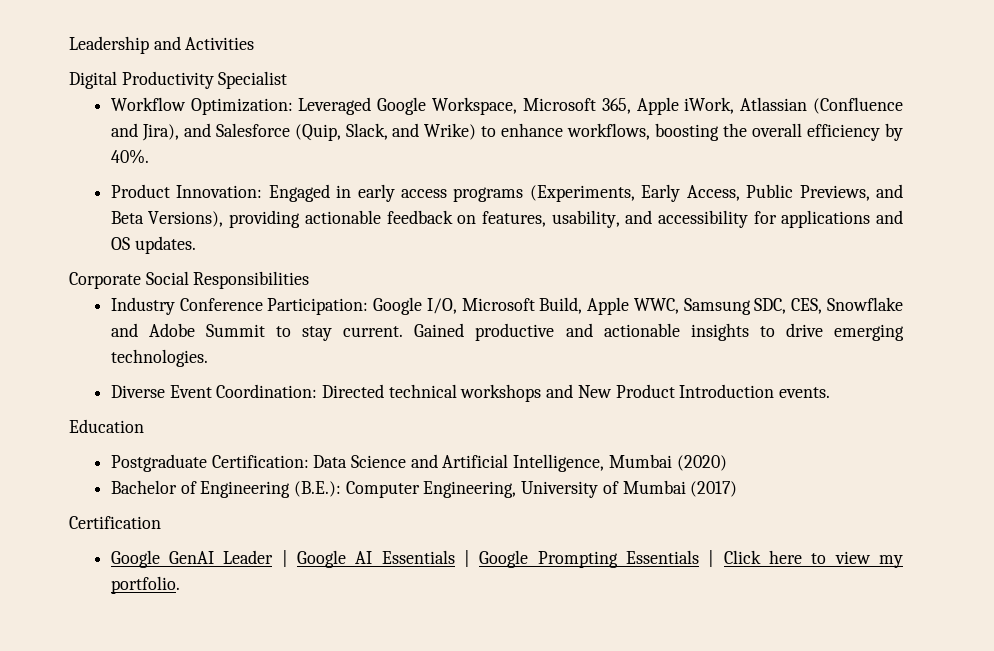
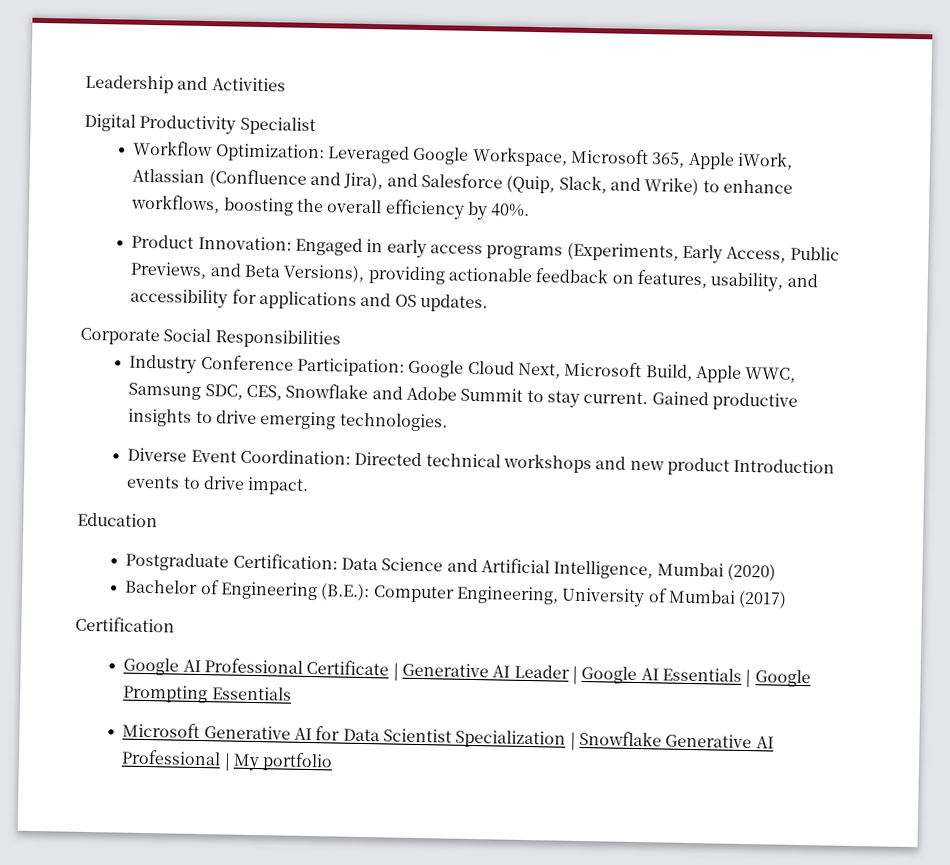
- Industry Conference Participation: Google I/O, Microsoft Build, Apple WWC, Samsung SDC, CES, Snowflake and Adobe Summit to stay current.
+ Industry Conference Participation: Google Cloud Next, Microsoft Build, Apple WWC, Samsung SDC, CES, Snowflake and Adobe Summit to stay current.
- Gained productive and actionable insights to drive emerging technologies.
+ Gained productive insights to drive emerging technologies.
- Diverse Event Coordination: Directed technical workshops and New Product Introduction events.
+ Diverse Event Coordination: Directed technical workshops and new product Introduction events to drive impact.
- Google GenAI Leader | Google AI Essentials | Google Prompting Essentials | Click here to view my portfolio.
+ Google AI Professional Certificate | Generative AI Leader | Google AI Essentials | Google Prompting Essentials
+ Microsoft Generative AI for Data Scientist Specialization | Snowflake Generative AI Professional | My portfolio

